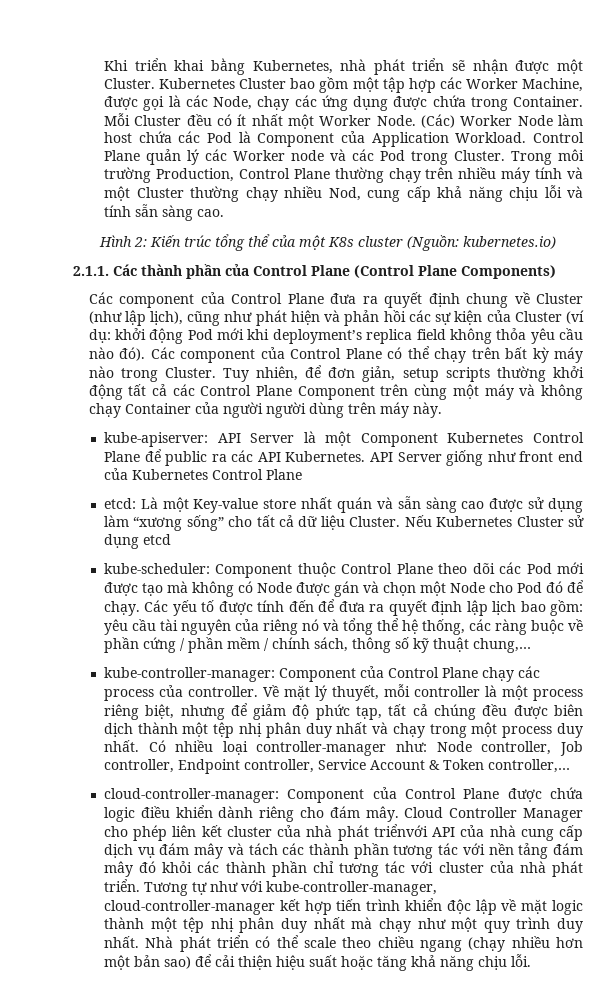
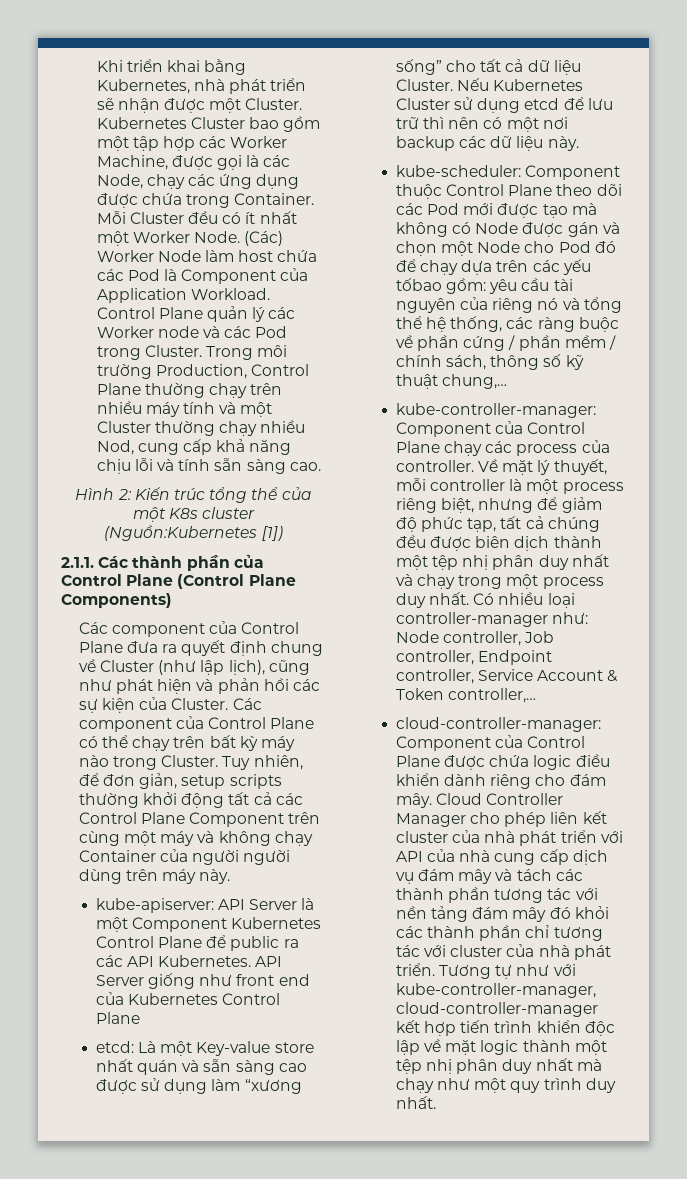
- Hình 2: Kiến trúc tổng thể của một K8s cluster (Nguồn: kubernetes.io)
+ Hình 2: Kiến trúc tổng thể của một K8s cluster (Nguồn:Kubernetes [1])
- Các component của Control Plane đưa ra quyết định chung về Cluster (như lập lịch), cũng như phát hiện và phản hồi các sự kiện của Cluster (ví dụ: khởi động Pod mới khi deployment’s replica field không thỏa yêu cầu nào đó).
+ Các component của Control Plane đưa ra quyết định chung về Cluster (như lập lịch), cũng như phát hiện và phản hồi các sự kiện của Cluster.
- Nếu Kubernetes Cluster sử dụng etcd
+ Nếu Kubernetes Cluster sử dụng etcd để lưu trữ thì nên có một nơi backup các dữ liệu này.
- kube-scheduler: Component thuộc Control Plane theo dõi các Pod mới được tạo mà không có Node được gán và chọn một Node cho Pod đó để chạy. Các yếu tố được tính đến để đưa ra quyết định lập lịch bao gồm: yêu cầu tài nguyên của riêng nó và tổng thể hệ thống, các ràng buộc về phần cứng / phần mềm / chính sách, thông số kỹ thuật chung,…
+ kube-scheduler: Component thuộc Control Plane theo dõi các Pod mới được tạo mà không có Node được gán và chọn một Node cho Pod đó để chạy dựa trên các yếu tốbao gồm: yêu cầu tài nguyên của riêng nó và tổng thể hệ thống, các ràng buộc về phần cứng / phần mềm / chính sách, thông số kỹ thuật chung,…
- Cloud Controller Manager cho phép liên kết cluster của nhà phát triểnvới API của nhà cung cấp dịch vụ đám mây và tách các thành phần tương tác với nền tảng đám mây đó khỏi các thành phần chỉ tương tác với cluster của nhà phát triển.
+ Cloud Controller Manager cho phép liên kết cluster của nhà phát triển với API của nhà cung cấp dịch vụ đám mây và tách các thành phần tương tác với nền tảng đám mây đó khỏi các thành phần chỉ tương tác với cluster của nhà phát triển.
- Nhà phát triển có thể scale theo chiều ngang (chạy nhiều hơn một bản sao) để cải thiện hiệu suất hoặc tăng khả năng chịu lỗi.

